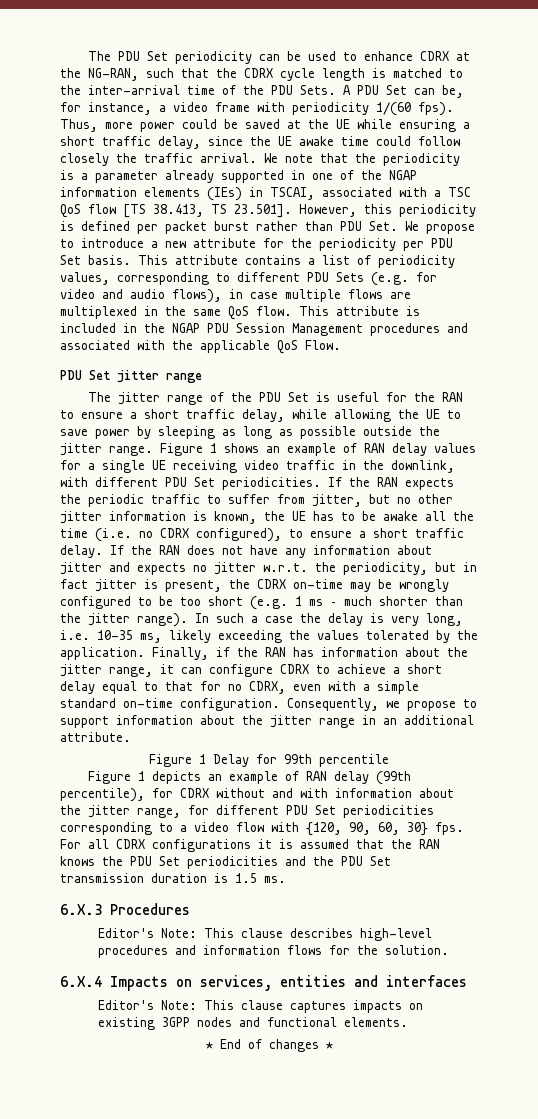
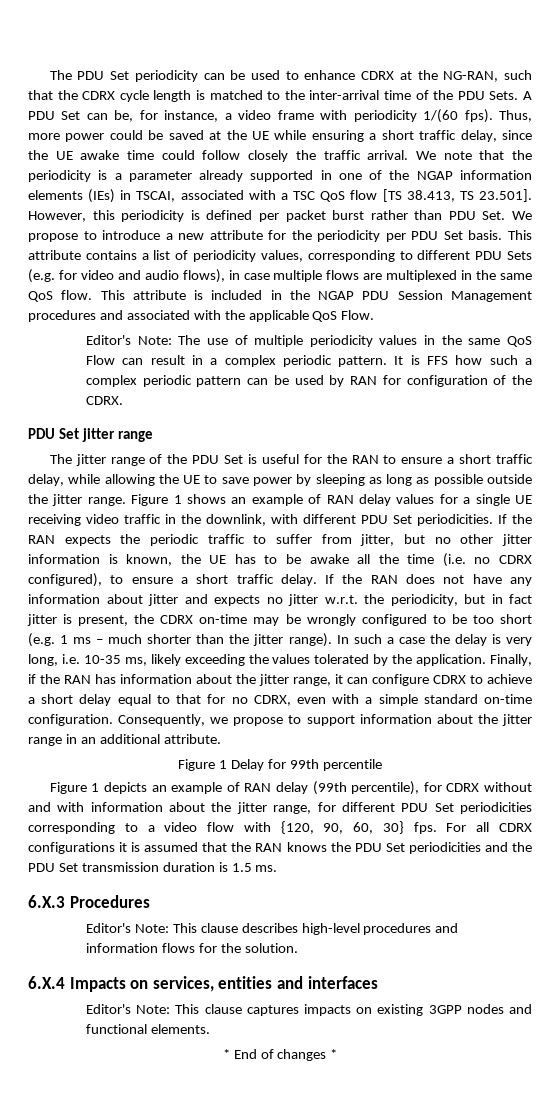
+ Editor's Note: The use of multiple periodicity values in the same QoS Flow can result in a complex periodic pattern. It is FFS how such a complex periodic pattern can be used by RAN for configuration of the CDRX.

